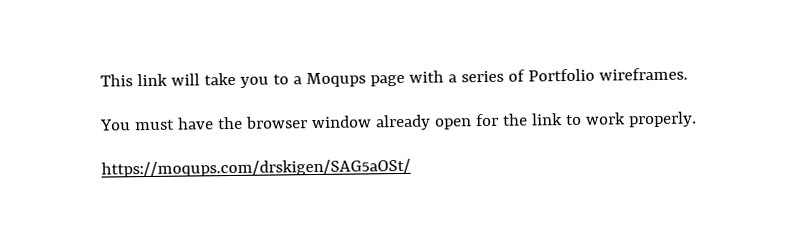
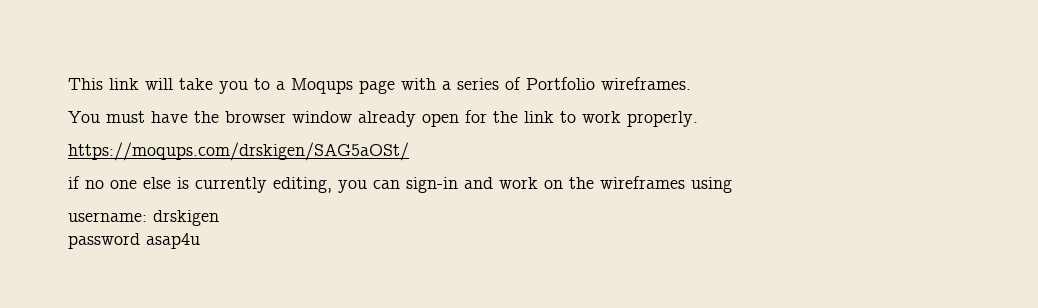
+ if no one else is currently editing, you can sign-in and work on the wireframes using
+ username: drskigen
+ password asap4u

